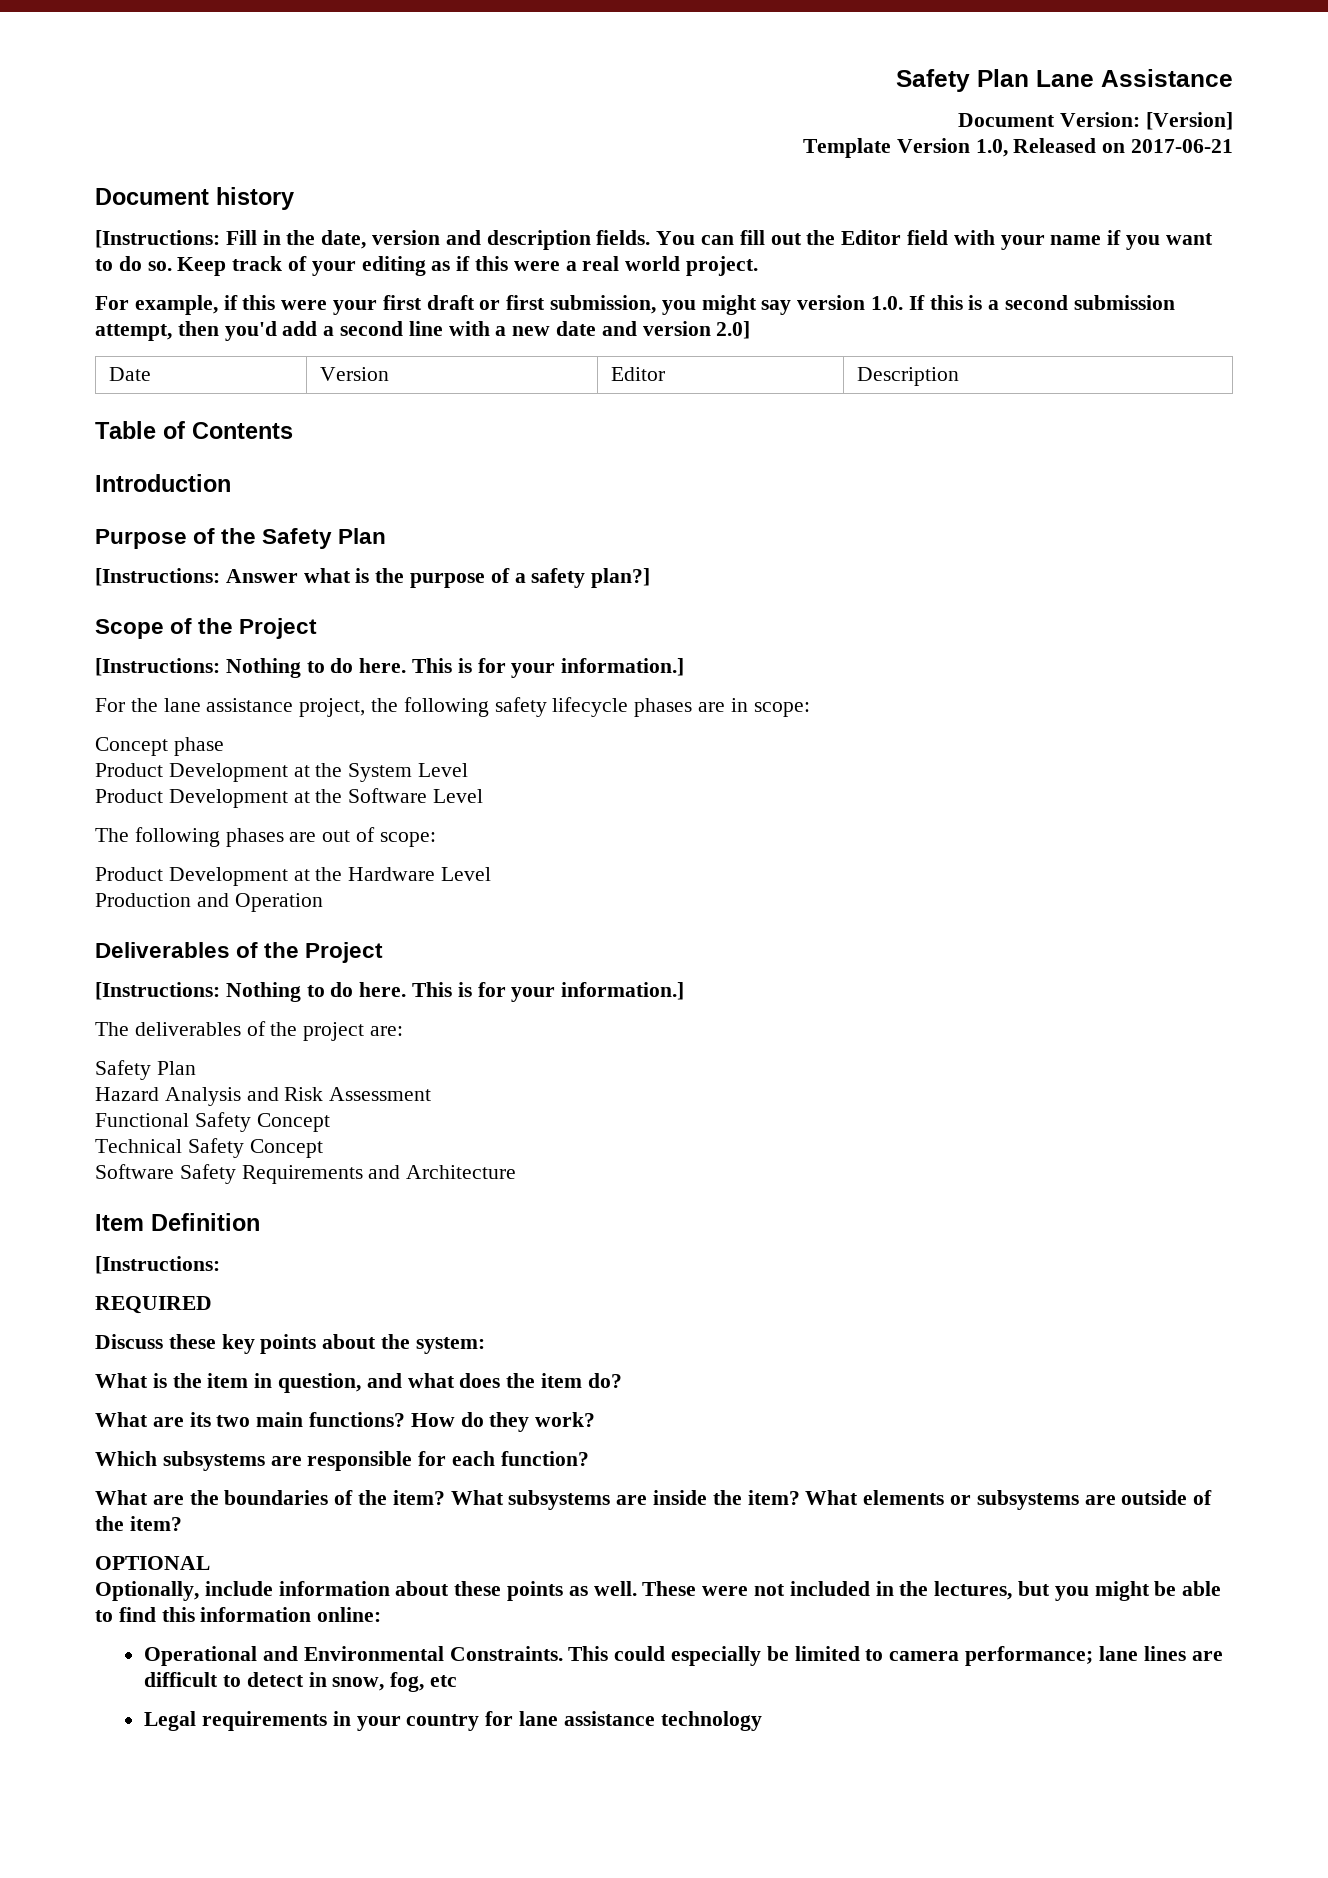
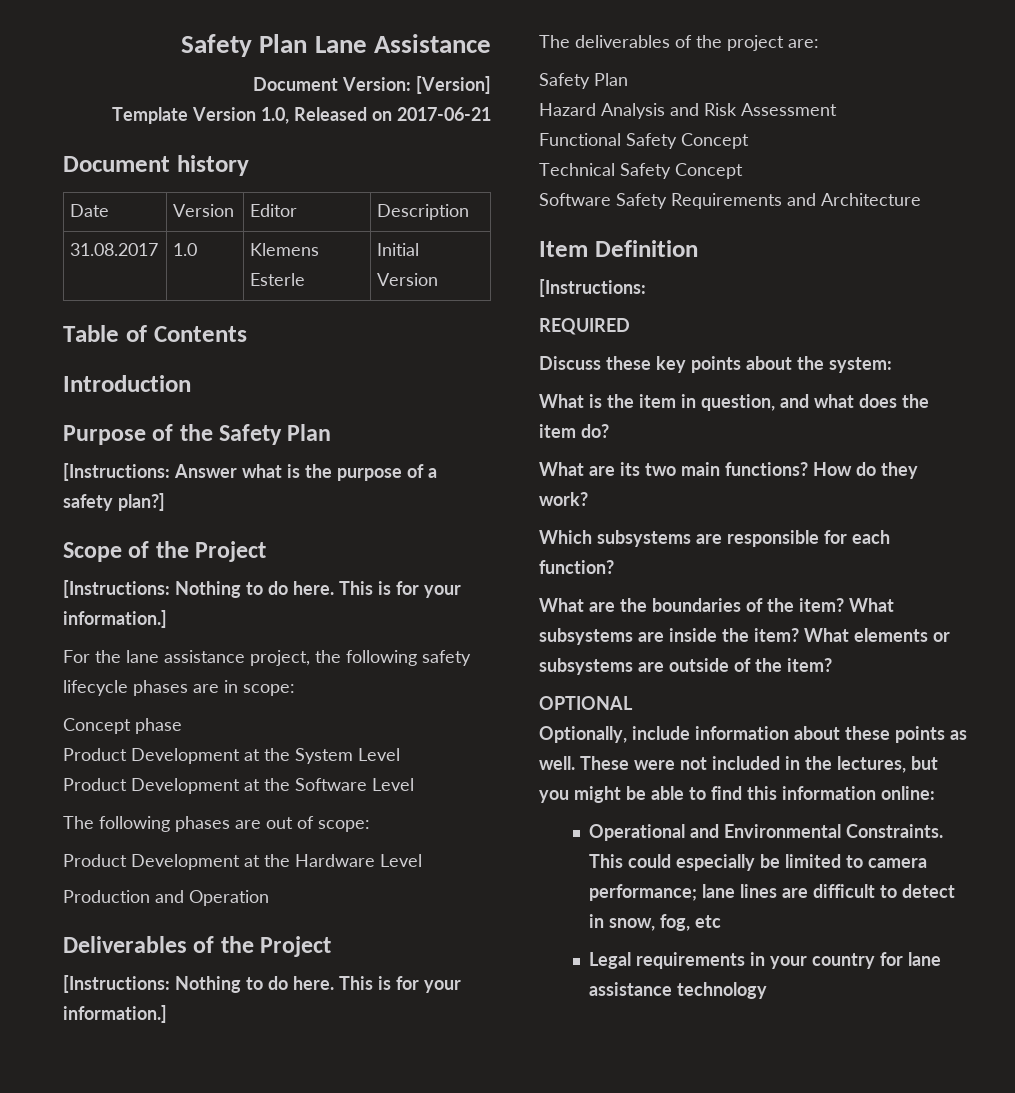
- [Instructions: Fill in the date, version and description fields. You can fill out the Editor field with your name if you want to do so. Keep track of your editing as if this were a real world project.
- For example, if this were your first draft or first submission, you might say version 1.0. If this is a second submission attempt, then you'd add a second line with a new date and version 2.0]
  Date | Version | Editor | Description
+ 31.08.2017 | 1.0 | Klemens Esterle | Initial Version

